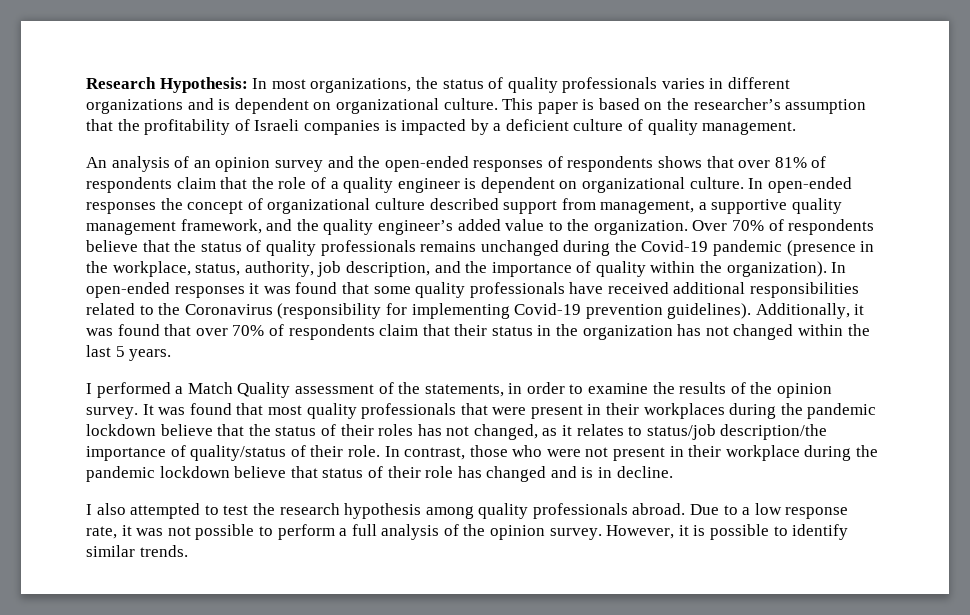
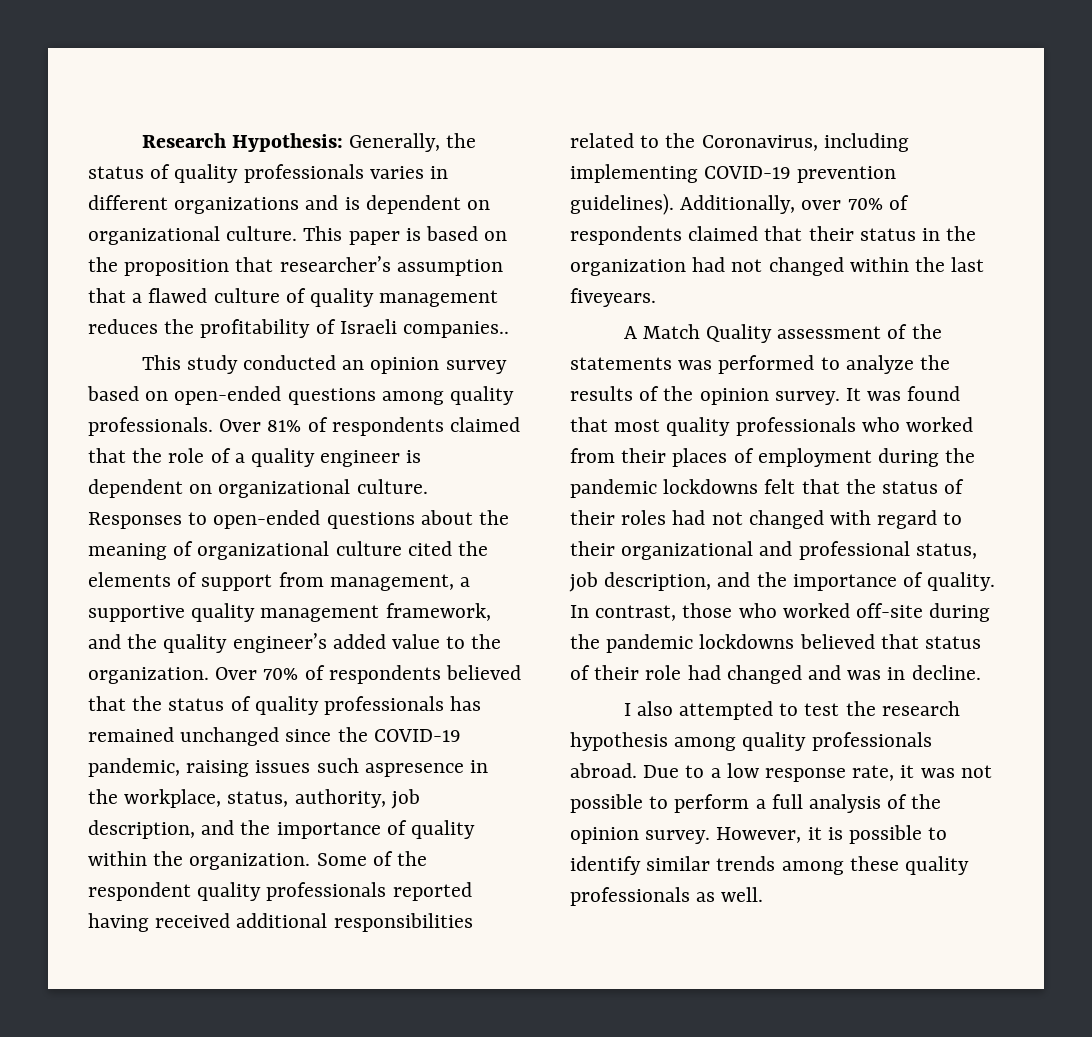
- Research Hypothesis: In most organizations, the status of quality professionals varies in different organizations and is dependent on organizational culture.
+ Research Hypothesis: Generally, the status of quality professionals varies in different organizations and is dependent on organizational culture.
- This paper is based on the researcher’s assumption that the profitability of Israeli companies is impacted by a deficient culture of quality management.
- An analysis of an opinion survey and the open-ended responses of respondents shows that over 81% of respondents claim that the role of a quality engineer is dependent on organizational culture.
+ This paper is based on the proposition that researcher’s assumption that a flawed culture of quality management reduces the profitability of Israeli companies..
+ This study conducted an opinion survey based on open-ended questions among quality professionals. Over 81% of respondents claimed that the role of a quality engineer is dependent on organizational culture.
- In open-ended responses the concept of organizational culture described support from management, a supportive quality management framework, and the quality engineer’s added value to the organization.
+ Responses to open-ended questions about the meaning of organizational culture cited the elements of support from management, a supportive quality management framework, and the quality engineer’s added value to the organization.
- Over 70% of respondents believe that the status of quality professionals remains unchanged during the Covid-19 pandemic (presence in the workplace, status, authority, job description, and the importance of quality within the organization). In open-ended responses it was found that some quality professionals have received additional responsibilities related to the Coronavirus (responsibility for implementing Covid-19 prevention guidelines). Additionally, it was found that over 70% of respondents claim that their status in the organization has not changed within the last 5 years.
- I performed a Match Quality assessment of the statements, in order to examine the results of the opinion survey.
+ Over 70% of respondents believed that the status of quality professionals has remained unchanged since the COVID-19 pandemic, raising issues such aspresence in the workplace, status, authority, job description, and the importance of quality within the organization. Some of the respondent quality professionals reported having received additional responsibilities related to the Coronavirus, including implementing COVID-19 prevention guidelines). Additionally, over 70% of respondents claimed that their status in the organization had not changed within the last fiveyears.
+ A Match Quality assessment of the statements was performed to analyze the results of the opinion survey.
- It was found that most quality professionals that were present in their workplaces during the pandemic lockdown believe that the status of their roles has not changed, as it relates to status/job description/the importance of quality/status of their role. In contrast, those who were not present in their workplace during the pandemic lockdown believe that status of their role has changed and is in decline.
+ It was found that most quality professionals who worked from their places of employment during the pandemic lockdowns felt that the status of their roles had not changed with regard to their organizational and professional status, job description, and the importance of quality. In contrast, those who worked off-site during the pandemic lockdowns believed that status of their role had changed and was in decline.
- However, it is possible to identify similar trends.
+ However, it is possible to identify similar trends among these quality professionals as well.

